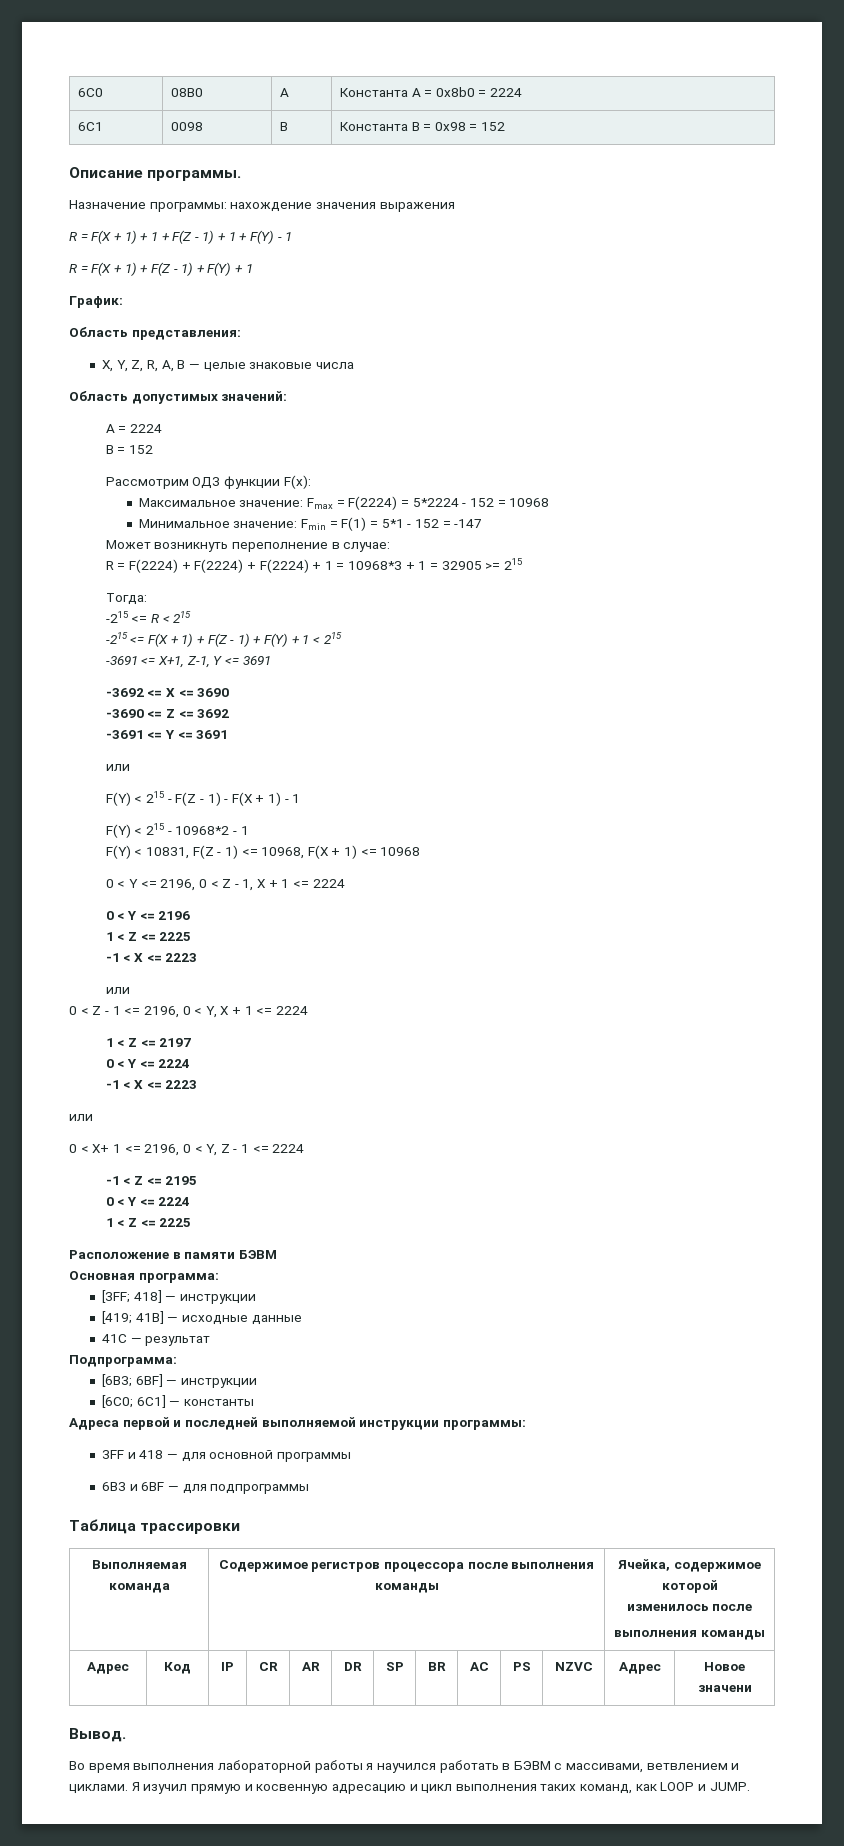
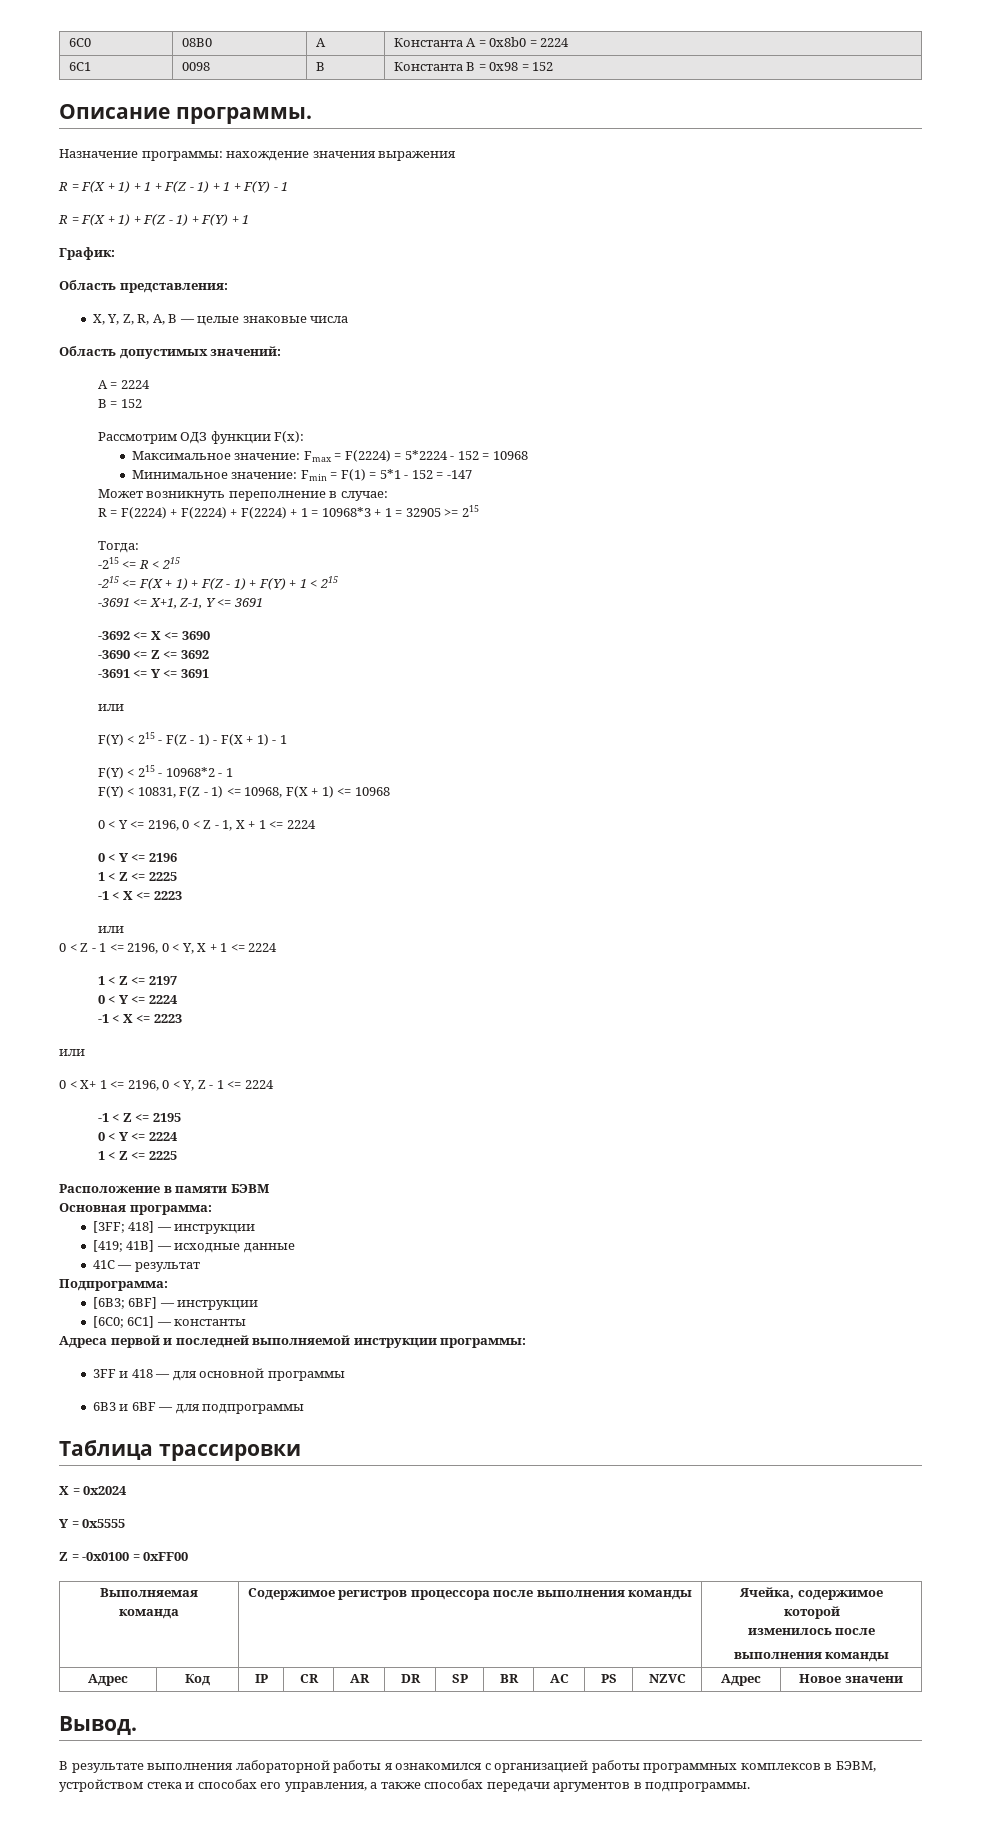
+ X = 0x2024
+ Y = 0x5555
+ Z = -0x0100 = 0xFF00
- Во время выполнения лабораторной работы я научился работать в БЭВМ с массивами, ветвлением и циклами. Я изучил прямую и косвенную адресацию и цикл выполнения таких команд, как LOOP и JUMP.
+ В результате выполнения лабораторной работы я ознакомился с организацией работы программных комплексов в БЭВМ, устройством стека и способах его управления, а также способах передачи аргументов в подпрограммы.

